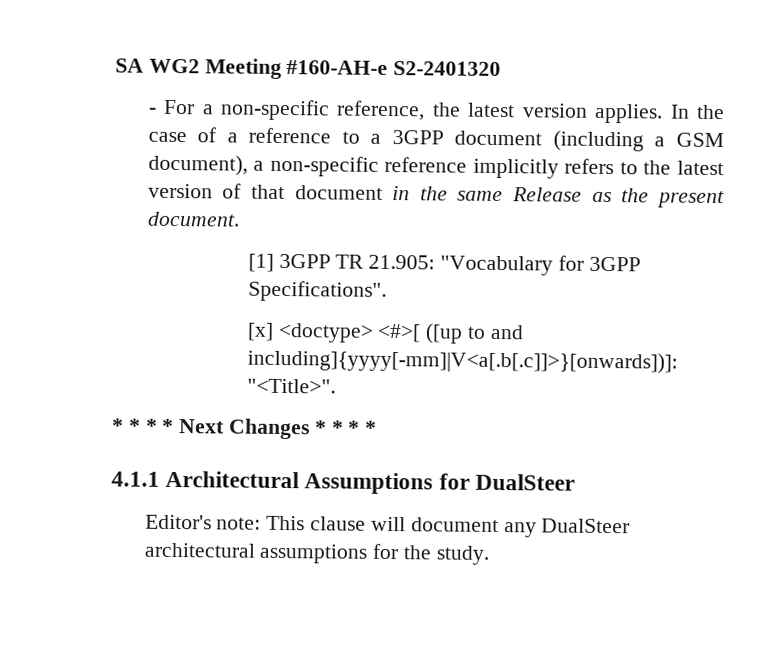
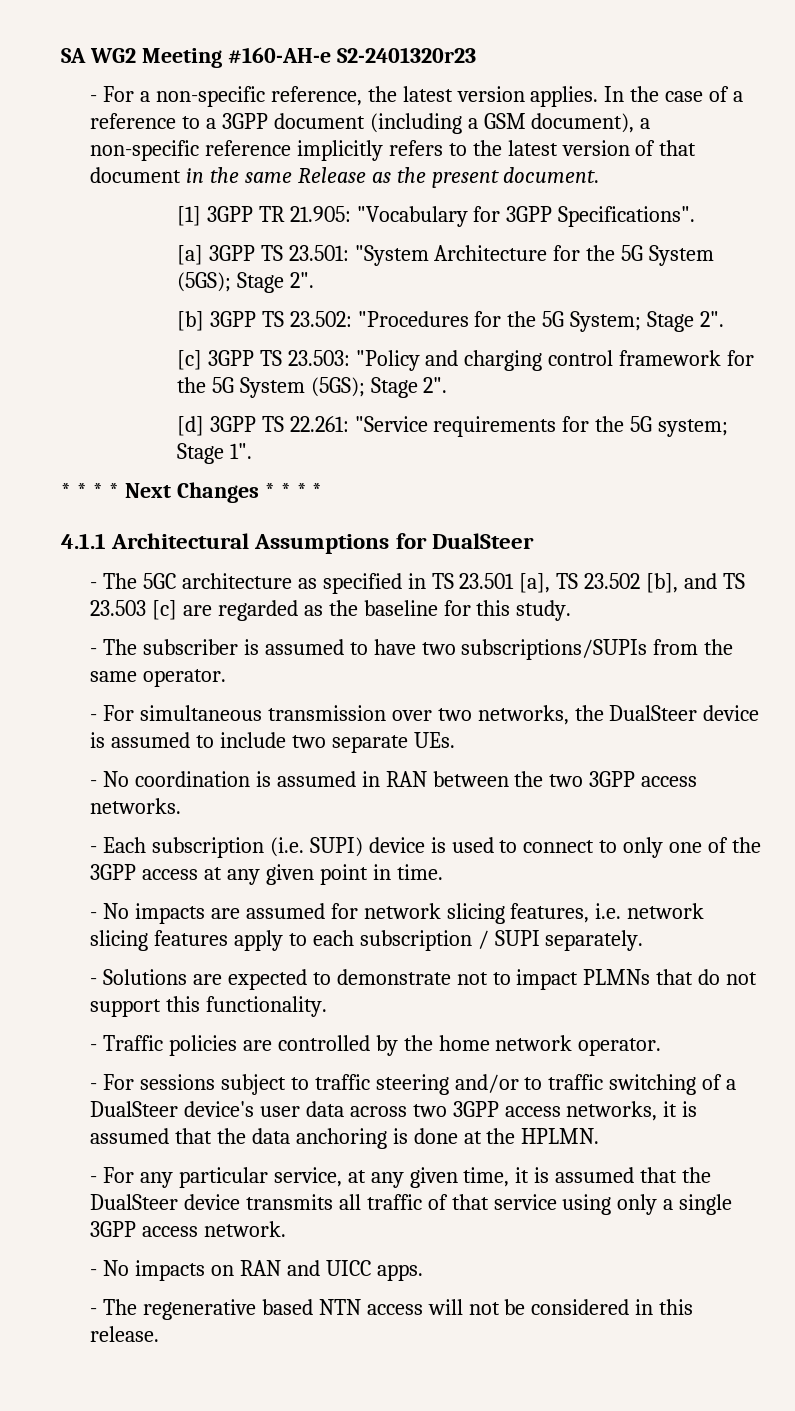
- SA WG2 Meeting #160-AH-e S2-2401320
+ SA WG2 Meeting #160-AH-e S2-2401320r23
- [x] <doctype> <#>[ ([up to and including]{yyyy[-mm]|V<a[.b[.c]]>}[onwards])]: "<Title>".
+ [a] 3GPP TS 23.501: "System Architecture for the 5G System (5GS); Stage 2".
+ [b] 3GPP TS 23.502: "Procedures for the 5G System; Stage 2".
+ [c] 3GPP TS 23.503: "Policy and charging control framework for the 5G System (5GS); Stage 2".
+ [d] 3GPP TS 22.261: "Service requirements for the 5G system; Stage 1".
- Editor's note: This clause will document any DualSteer architectural assumptions for the study.
+ - The 5GC architecture as specified in TS 23.501 [a], TS 23.502 [b], and TS 23.503 [c] are regarded as the baseline for this study.
+ - The subscriber is assumed to have two subscriptions/SUPIs from the same operator.
+ - For simultaneous transmission over two networks, the DualSteer device is assumed to include two separate UEs.
+ - No coordination is assumed in RAN between the two 3GPP access networks.
+ - Each subscription (i.e. SUPI) device is used to connect to only one of the 3GPP access at any given point in time.
+ - No impacts are assumed for network slicing features, i.e. network slicing features apply to each subscription / SUPI separately.
+ - Solutions are expected to demonstrate not to impact PLMNs that do not support this functionality.
+ - Traffic policies are controlled by the home network operator.
+ - For sessions subject to traffic steering and/or to traffic switching of a DualSteer device's user data across two 3GPP access networks, it is assumed that the data anchoring is done at the HPLMN.
+ - For any particular service, at any given time, it is assumed that the DualSteer device transmits all traffic of that service using only a single 3GPP access network.
+ - No impacts on RAN and UICC apps.
+ - The regenerative based NTN access will not be considered in this release.

